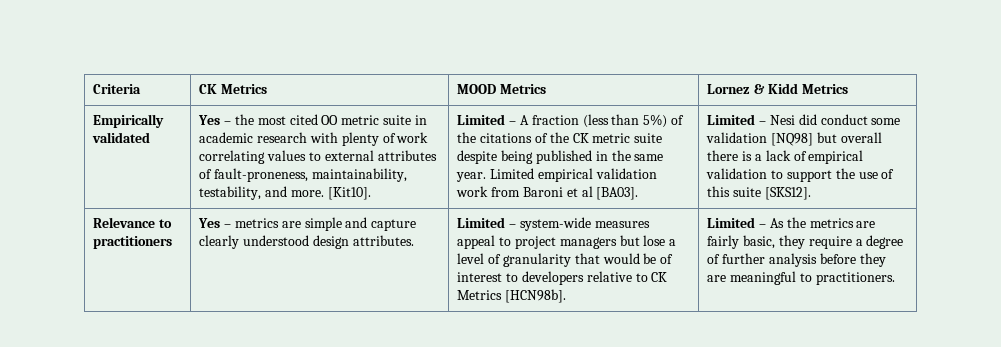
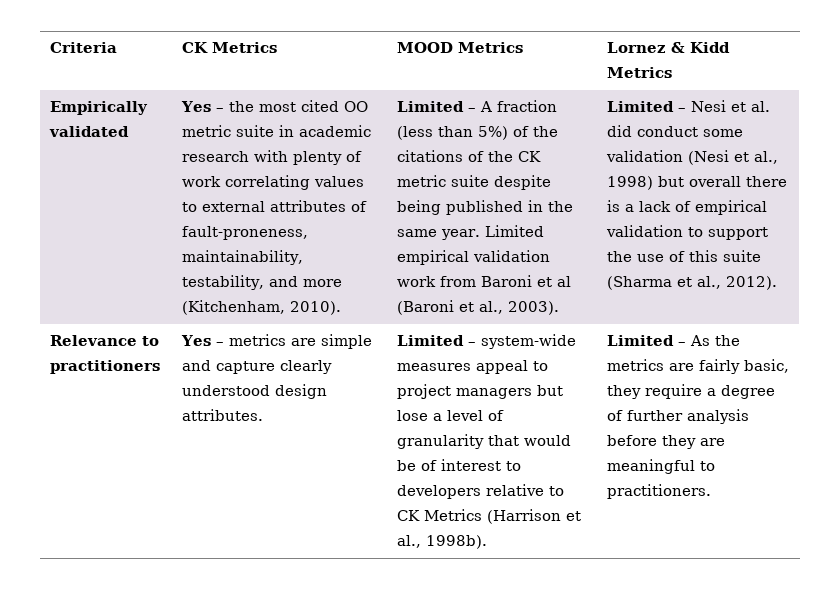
- Yes – the most cited OO metric suite in academic research with plenty of work correlating values to external attributes of fault-proneness, maintainability, testability, and more. [Kit10].
+ Yes – the most cited OO metric suite in academic research with plenty of work correlating values to external attributes of fault-proneness, maintainability, testability, and more (Kitchenham, 2010).
- Limited empirical validation work from Baroni et al [BA03].
+ Limited empirical validation work from Baroni et al (Baroni et al., 2003).
- Limited – Nesi did conduct some validation [NQ98] but overall there is a lack of empirical validation to support the use of this suite [SKS12].
+ Limited – Nesi et al. did conduct some validation (Nesi et al., 1998) but overall there is a lack of empirical validation to support the use of this suite (Sharma et al., 2012).
- Limited – system-wide measures appeal to project managers but lose a level of granularity that would be of interest to developers relative to CK Metrics [HCN98b].
+ Limited – system-wide measures appeal to project managers but lose a level of granularity that would be of interest to developers relative to CK Metrics (Harrison et al., 1998b).

